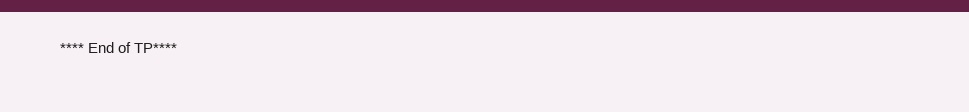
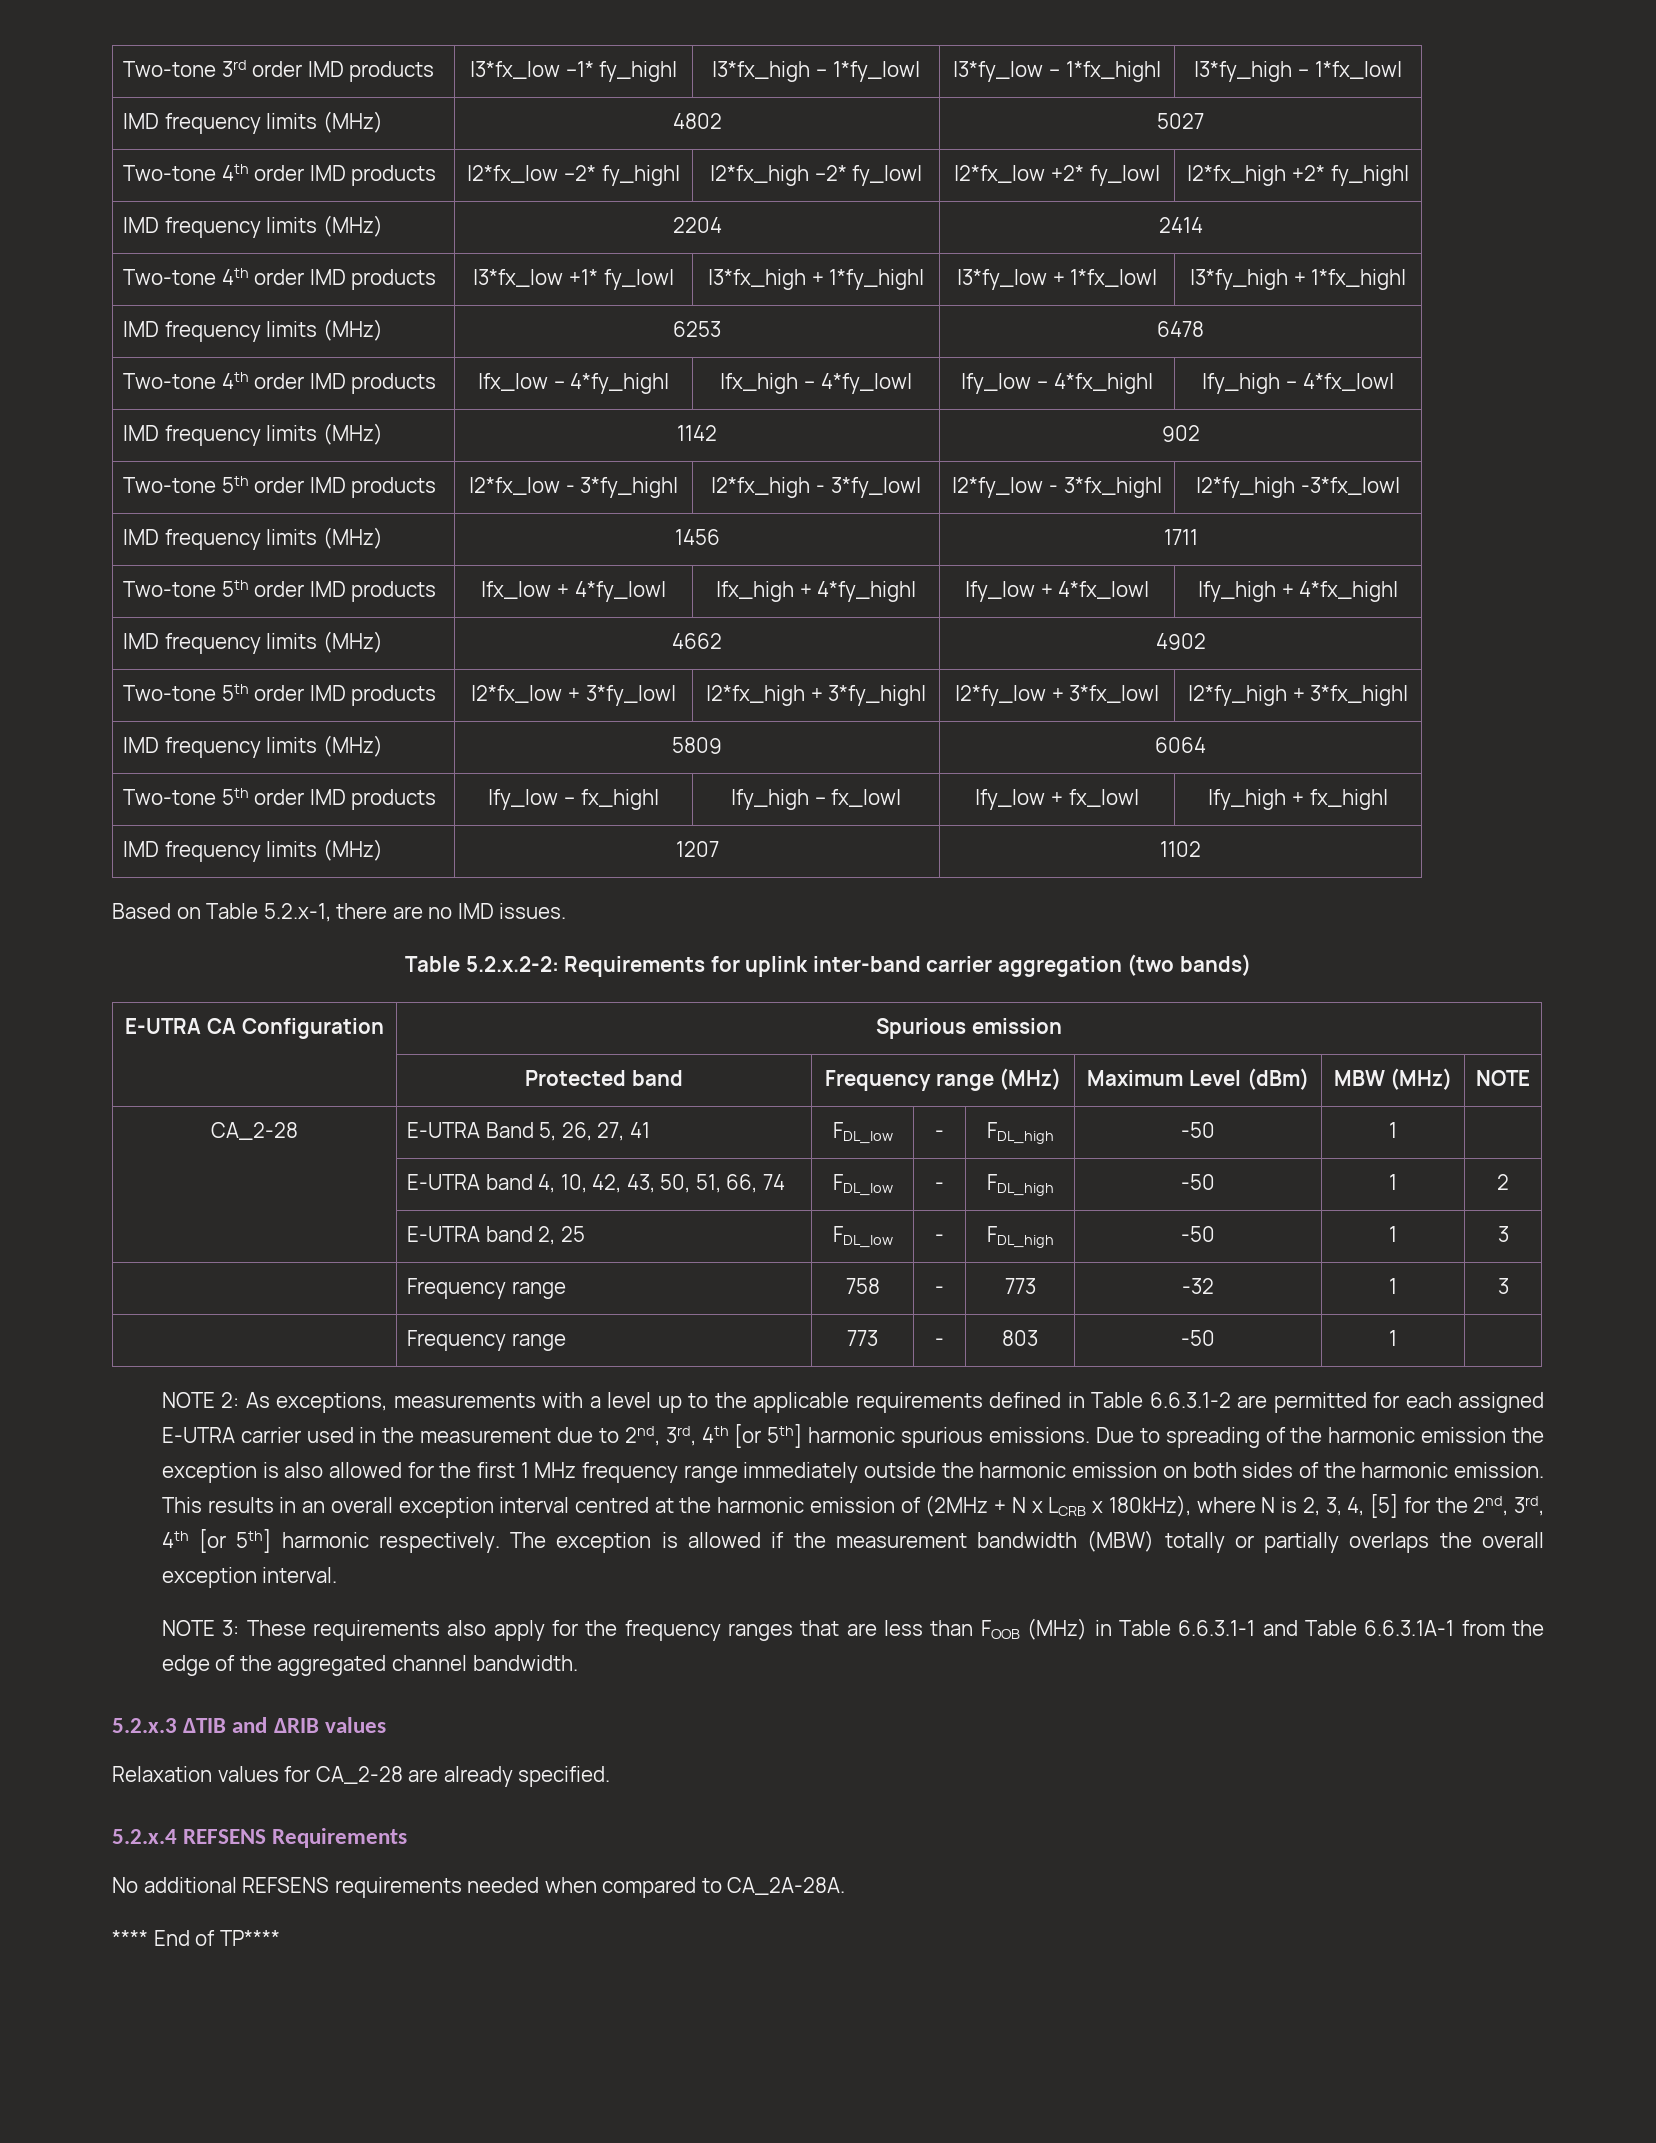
+ Two-tone 3rd order IMD products | |3*fx_low –1* fy_high| | |3*fx_high – 1*fy_low| | |3*fy_low – 1*fx_high| | |3*fy_high – 1*fx_low|
+ IMD frequency limits (MHz) | 4802 | 5027
+ Two-tone 4th order IMD products | |2*fx_low –2* fy_high| | |2*fx_high –2* fy_low| | |2*fx_low +2* fy_low| | |2*fx_high +2* fy_high|
+ IMD frequency limits (MHz) | 2204 | 2414
+ Two-tone 4th order IMD products | |3*fx_low +1* fy_low| | |3*fx_high + 1*fy_high| | |3*fy_low + 1*fx_low| | |3*fy_high + 1*fx_high|
+ IMD frequency limits (MHz) | 6253 | 6478
+ Two-tone 4th order IMD products | |fx_low – 4*fy_high| | |fx_high – 4*fy_low| | |fy_low – 4*fx_high| | |fy_high – 4*fx_low|
+ IMD frequency limits (MHz) | 1142 | 902
+ Two-tone 5th order IMD products | |2*fx_low - 3*fy_high| | |2*fx_high - 3*fy_low| | |2*fy_low - 3*fx_high| | |2*fy_high -3*fx_low|
+ IMD frequency limits (MHz) | 1456 | 1711
+ Two-tone 5th order IMD products | |fx_low + 4*fy_low| | |fx_high + 4*fy_high| | |fy_low + 4*fx_low| | |fy_high + 4*fx_high|
+ IMD frequency limits (MHz) | 4662 | 4902
+ Two-tone 5th order IMD products | |2*fx_low + 3*fy_low| | |2*fx_high + 3*fy_high| | |2*fy_low + 3*fx_low| | |2*fy_high + 3*fx_high|
+ IMD frequency limits (MHz) | 5809 | 6064
+ Two-tone 5th order IMD products | |fy_low – fx_high| | |fy_high – fx_low| | |fy_low + fx_low| | |fy_high + fx_high|
+ IMD frequency limits (MHz) | 1207 | 1102
+ Based on Table 5.2.x-1, there are no IMD issues.
+ Table 5.2.x.2-2: Requirements for uplink inter-band carrier aggregation (two bands)
+ E-UTRA CA Configuration | Spurious emission
+ | Protected band | Frequency range (MHz) | Maximum Level (dBm) | MBW (MHz) | NOTE
+ CA_2-28 | E-UTRA Band 5, 26, 27, 41 | FDL_low | - | FDL_high | -50 | 1 |
+ | E-UTRA band 4, 10, 42, 43, 50, 51, 66, 74 | FDL_low | - | FDL_high | -50 | 1 | 2
+ | E-UTRA band 2, 25 | FDL_low | - | FDL_high | -50 | 1 | 3
+ | Frequency range | 758 | - | 773 | -32 | 1 | 3
+ | Frequency range | 773 | - | 803 | -50 | 1 |
+ NOTE 2: As exceptions, measurements with a level up to the applicable requirements defined in Table 6.6.3.1-2 are permitted for each assigned E-UTRA carrier used in the measurement due to 2nd, 3rd, 4th [or 5th] harmonic spurious emissions. Due to spreading of the harmonic emission the exception is also allowed for the first 1 MHz frequency range immediately outside the harmonic emission on both sides of the harmonic emission. This results in an overall exception interval centred at the harmonic emission of (2MHz + N x LCRB x 180kHz), where N is 2, 3, 4, [5] for the 2nd, 3rd, 4th [or 5th] harmonic respectively. The exception is allowed if the measurement bandwidth (MBW) totally or partially overlaps the overall exception interval.
+ NOTE 3: These requirements also apply for the frequency ranges that are less than FOOB (MHz) in Table 6.6.3.1-1 and Table 6.6.3.1A-1 from the edge of the aggregated channel bandwidth.
+ 5.2.x.3 ∆TIB and ∆RIB values
+ Relaxation values for CA_2-28 are already specified.
+ 5.2.x.4 REFSENS Requirements
+ No additional REFSENS requirements needed when compared to CA_2A-28A.

